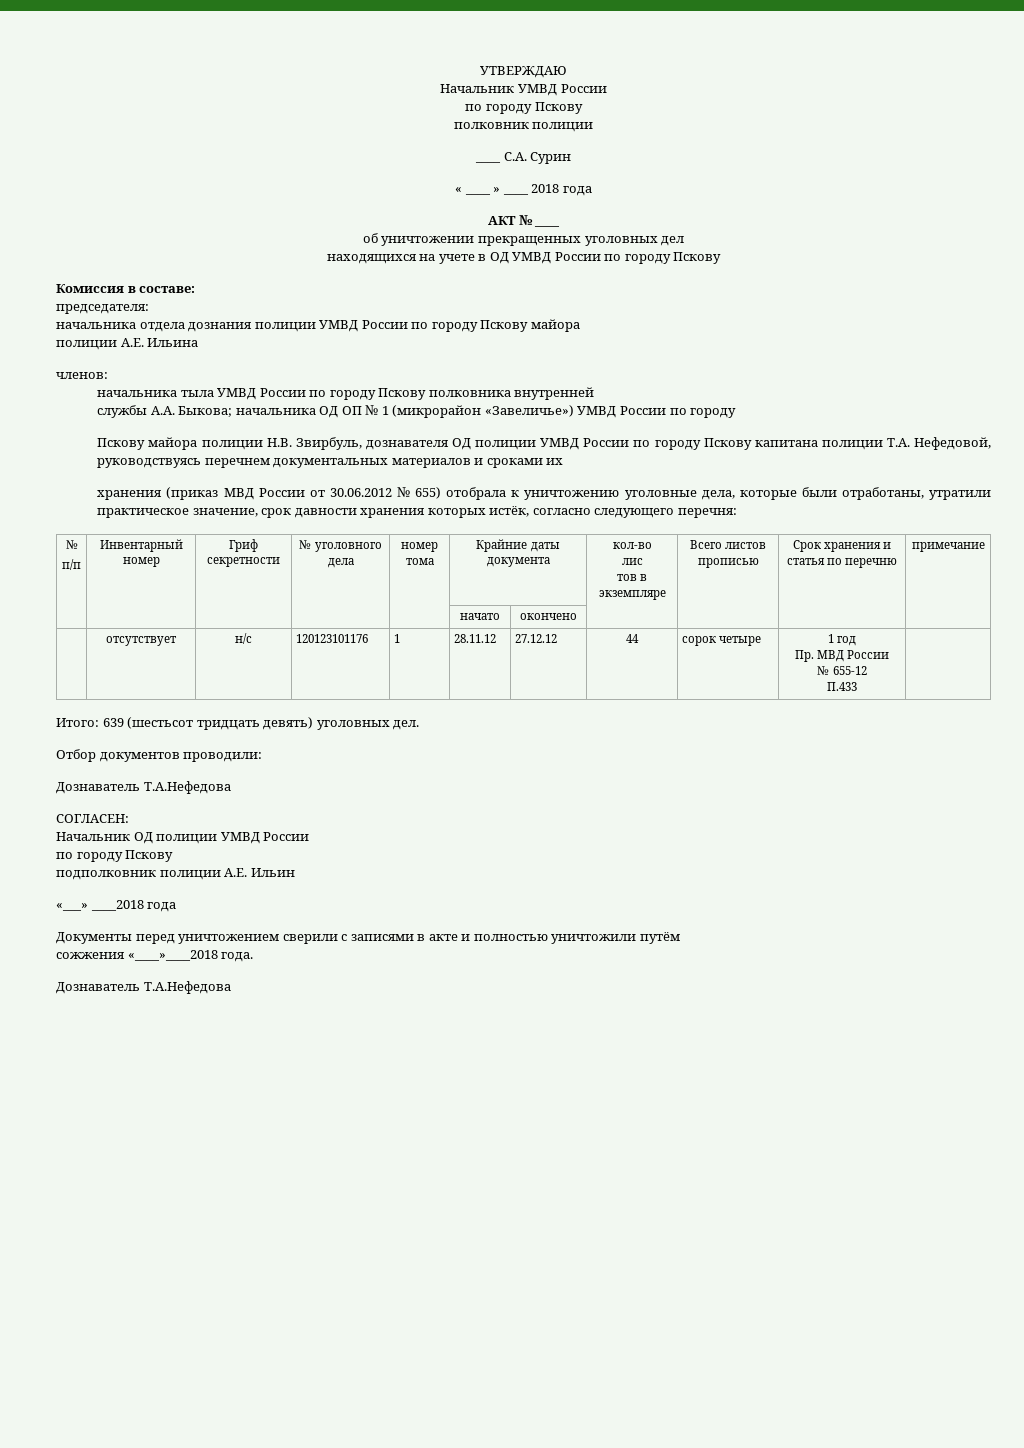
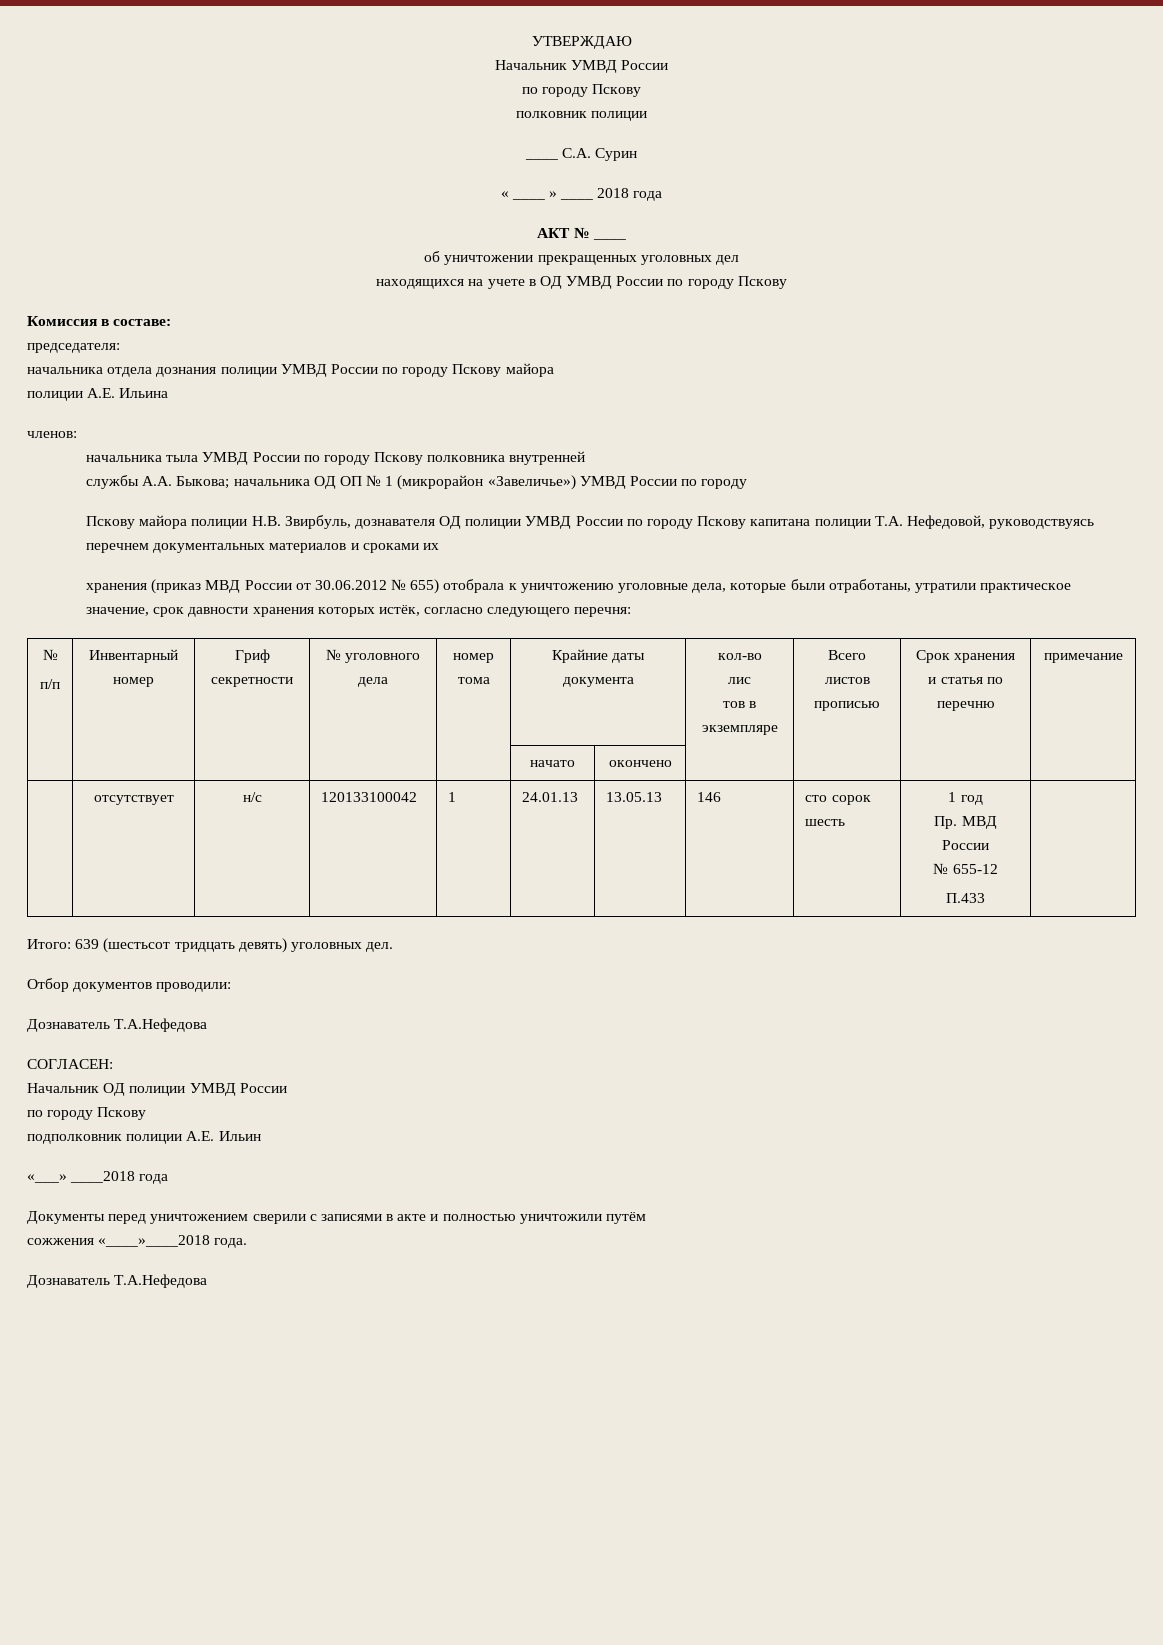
- | отсутствует | н/с | 120123101176 | 1 | 28.11.12 | 27.12.12 | 44 | сорок четыре | 1 год
+ | отсутствует | н/с | 120133100042 | 1 | 24.01.13 | 13.05.13 | 146 | сто сорок шесть | 1 год

